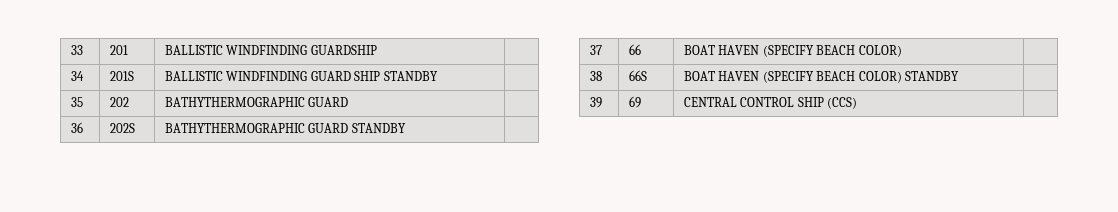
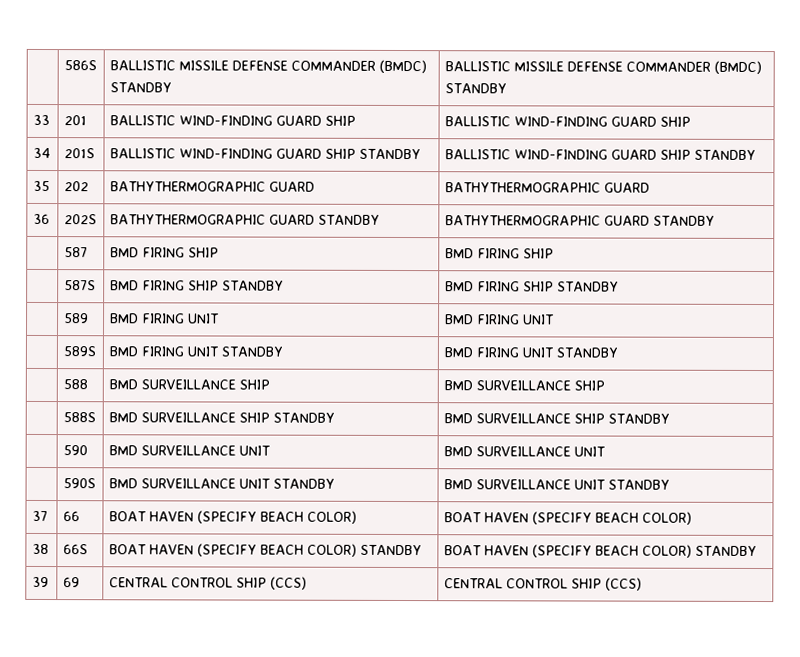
- 33 | 201 | BALLISTIC WINDFINDING GUARDSHIP |
+ | 586S | BALLISTIC MISSILE DEFENSE COMMANDER (BMDC) STANDBY | BALLISTIC MISSILE DEFENSE COMMANDER (BMDC) STANDBY
+ 33 | 201 | BALLISTIC WIND-FINDING GUARD SHIP | BALLISTIC WIND-FINDING GUARD SHIP
- 34 | 201S | BALLISTIC WINDFINDING GUARD SHIP STANDBY |
+ 34 | 201S | BALLISTIC WIND-FINDING GUARD SHIP STANDBY | BALLISTIC WIND-FINDING GUARD SHIP STANDBY
- 35 | 202 | BATHYTHERMOGRAPHIC GUARD |
+ 35 | 202 | BATHYTHERMOGRAPHIC GUARD | BATHYTHERMOGRAPHIC GUARD
- 36 | 202S | BATHYTHERMOGRAPHIC GUARD STANDBY |
+ 36 | 202S | BATHYTHERMOGRAPHIC GUARD STANDBY | BATHYTHERMOGRAPHIC GUARD STANDBY
+ | 587 | BMD FIRING SHIP | BMD FIRING SHIP
+ | 587S | BMD FIRING SHIP STANDBY | BMD FIRING SHIP STANDBY
+ | 589 | BMD FIRING UNIT | BMD FIRING UNIT
+ | 589S | BMD FIRING UNIT STANDBY | BMD FIRING UNIT STANDBY
+ | 588 | BMD SURVEILLANCE SHIP | BMD SURVEILLANCE SHIP
+ | 588S | BMD SURVEILLANCE SHIP STANDBY | BMD SURVEILLANCE SHIP STANDBY
+ | 590 | BMD SURVEILLANCE UNIT | BMD SURVEILLANCE UNIT
+ | 590S | BMD SURVEILLANCE UNIT STANDBY | BMD SURVEILLANCE UNIT STANDBY
- 37 | 66 | BOAT HAVEN (SPECIFY BEACH COLOR) |
+ 37 | 66 | BOAT HAVEN (SPECIFY BEACH COLOR) | BOAT HAVEN (SPECIFY BEACH COLOR)
- 38 | 66S | BOAT HAVEN (SPECIFY BEACH COLOR) STANDBY |
+ 38 | 66S | BOAT HAVEN (SPECIFY BEACH COLOR) STANDBY | BOAT HAVEN (SPECIFY BEACH COLOR) STANDBY
- 39 | 69 | CENTRAL CONTROL SHIP (CCS) |
+ 39 | 69 | CENTRAL CONTROL SHIP (CCS) | CENTRAL CONTROL SHIP (CCS)

